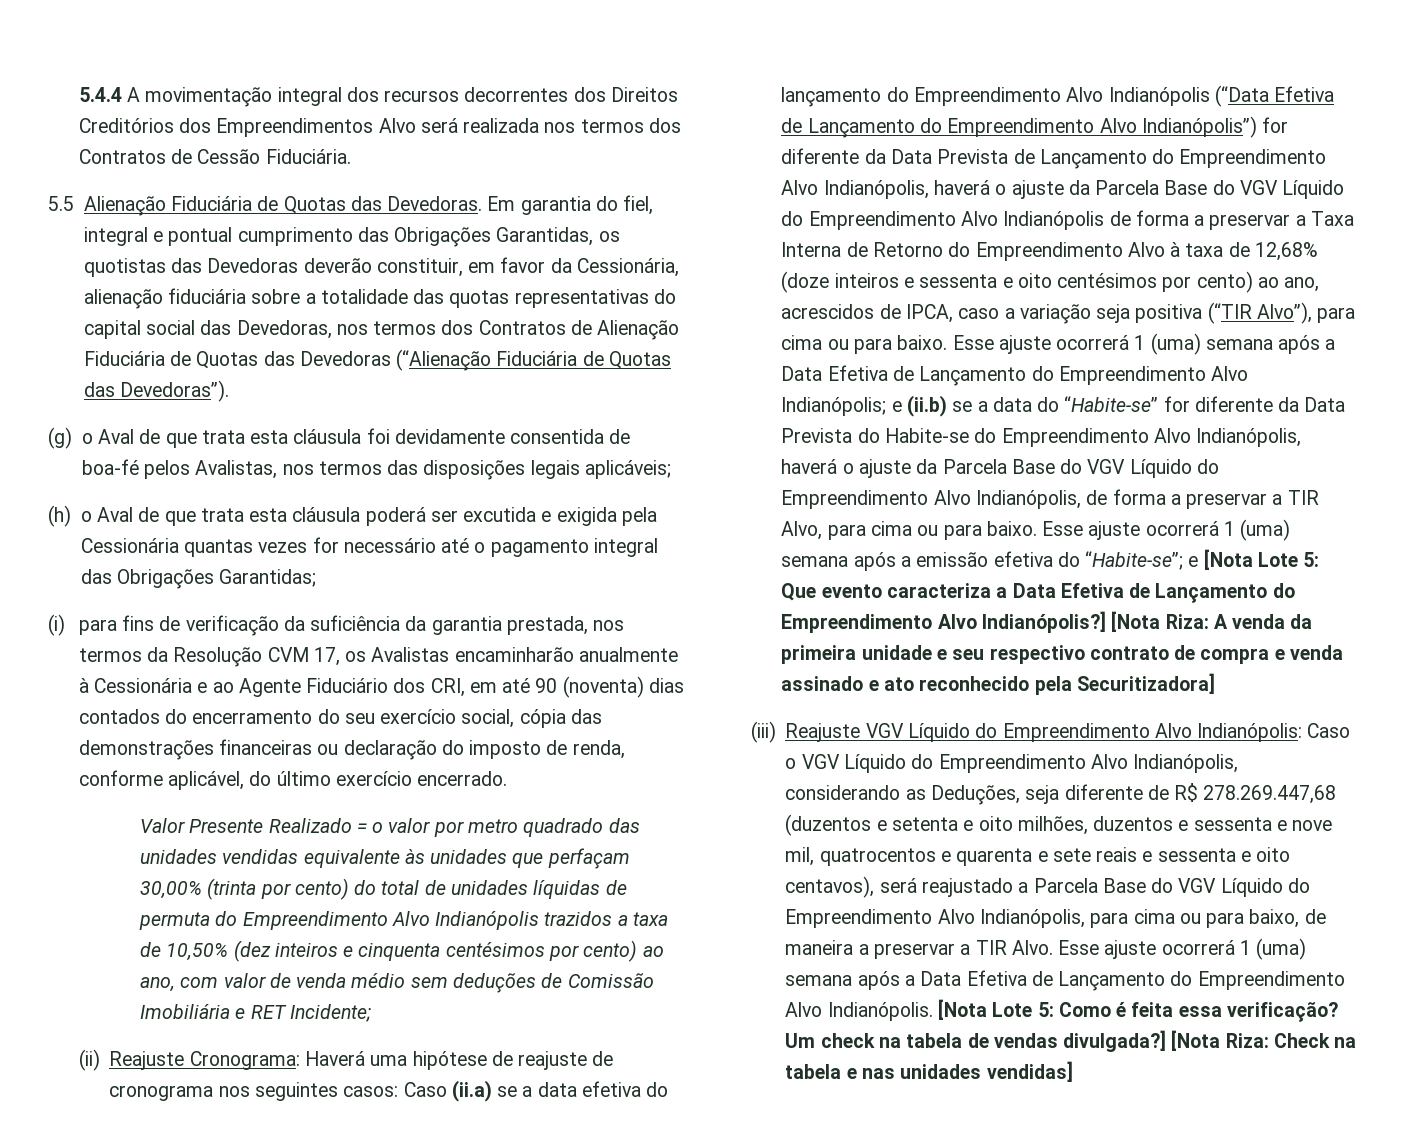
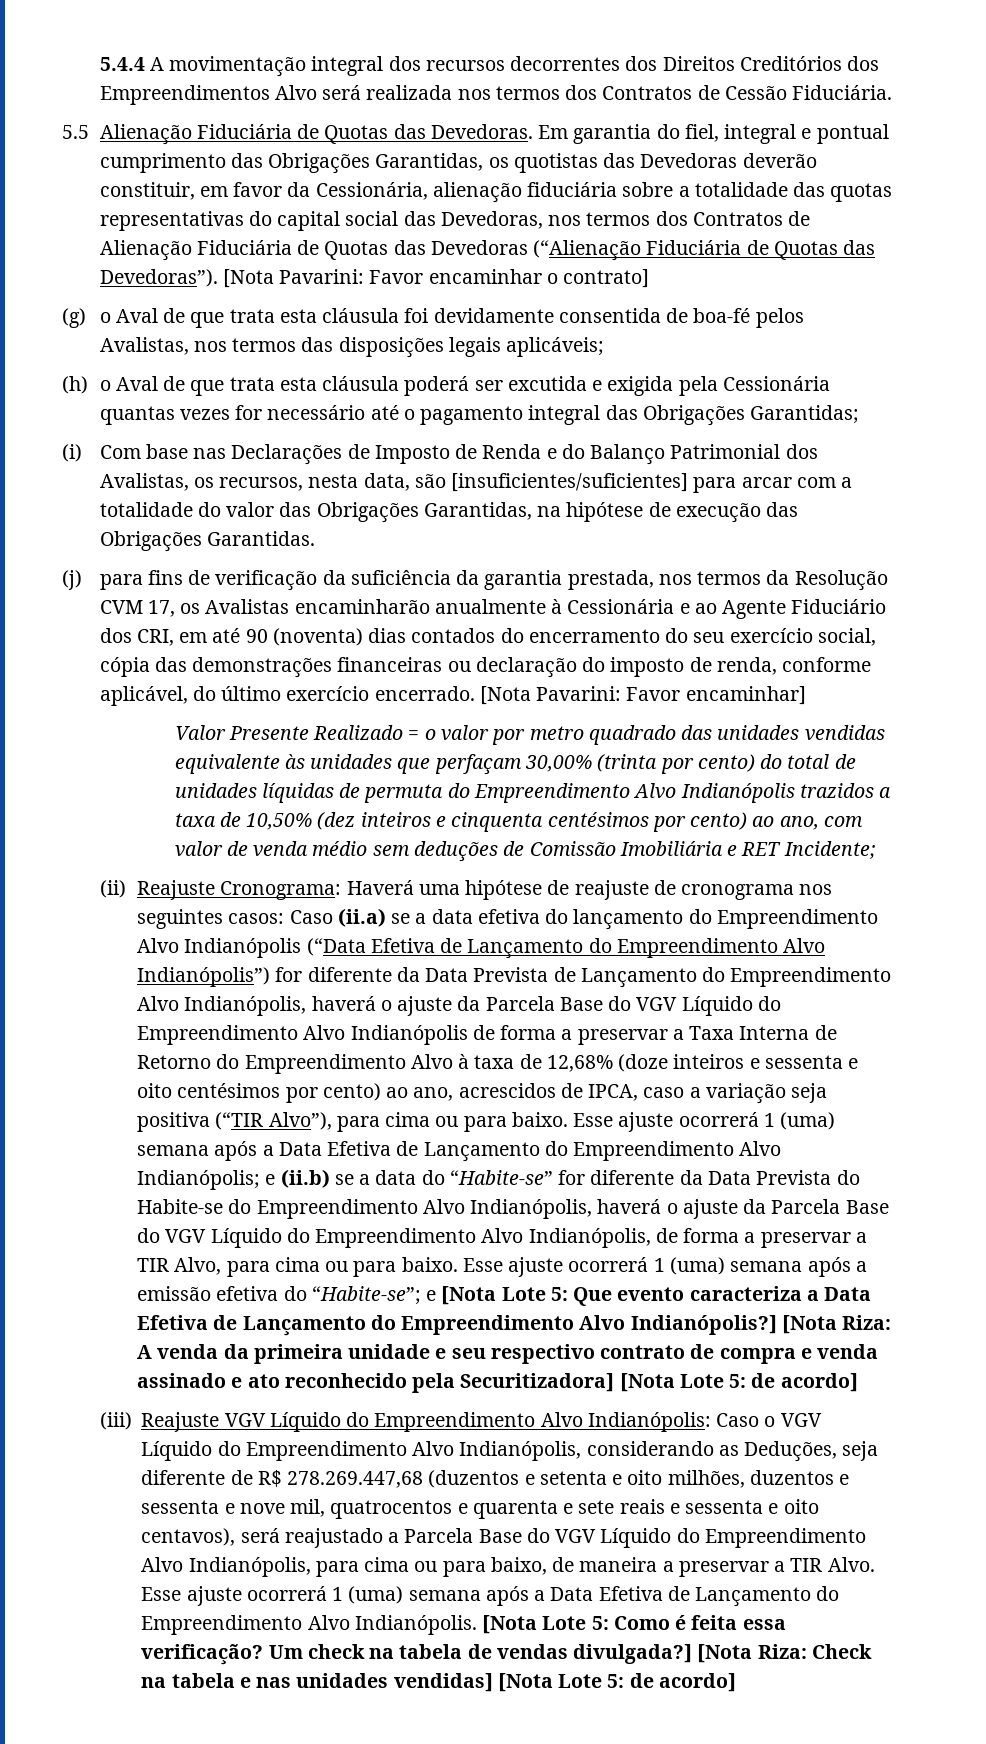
+ [Nota Pavarini: Favor encaminhar o contrato]
- (i) para fins de verificação da suficiência da garantia prestada, nos termos da Resolução CVM 17, os Avalistas encaminharão anualmente à Cessionária e ao Agente Fiduciário dos CRI, em até 90 (noventa) dias contados do encerramento do seu exercício social, cópia das demonstrações financeiras ou declaração do imposto de renda, conforme aplicável, do último exercício encerrado.
+ (i) Com base nas Declarações de Imposto de Renda e do Balanço Patrimonial dos Avalistas, os recursos, nesta data, são [insuficientes/suficientes] para arcar com a totalidade do valor das Obrigações Garantidas, na hipótese de execução das Obrigações Garantidas.
+ (j) para fins de verificação da suficiência da garantia prestada, nos termos da Resolução CVM 17, os Avalistas encaminharão anualmente à Cessionária e ao Agente Fiduciário dos CRI, em até 90 (noventa) dias contados do encerramento do seu exercício social, cópia das demonstrações financeiras ou declaração do imposto de renda, conforme aplicável, do último exercício encerrado. [Nota Pavarini: Favor encaminhar]
- [Nota Riza: A venda da primeira unidade e seu respectivo contrato de compra e venda assinado e ato reconhecido pela Securitizadora]
+ [Nota Riza: A venda da primeira unidade e seu respectivo contrato de compra e venda assinado e ato reconhecido pela Securitizadora] [Nota Lote 5: de acordo]
- [Nota Riza: Check na tabela e nas unidades vendidas]
+ [Nota Riza: Check na tabela e nas unidades vendidas] [Nota Lote 5: de acordo]

